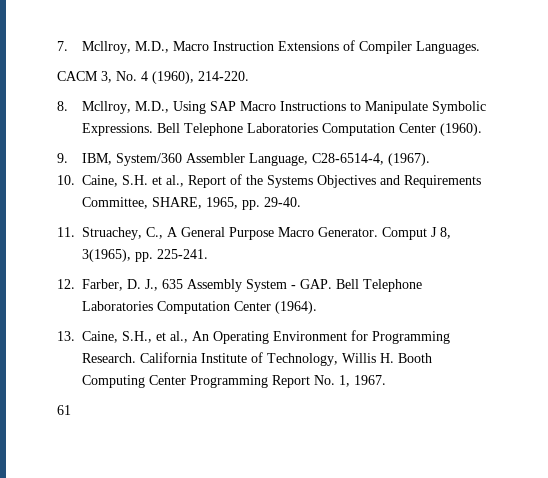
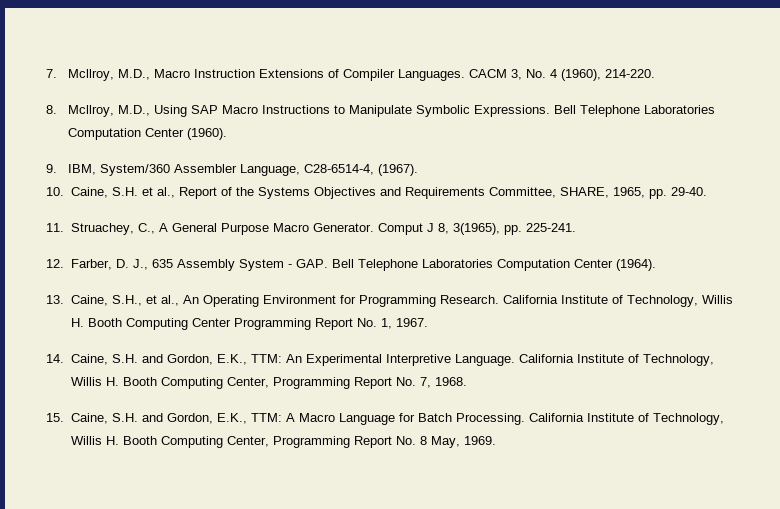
- 7. Mcllroy, M.D., Macro Instruction Extensions of Compiler Languages.
- CACM 3, No. 4 (1960), 214-220.
+ 7. Mcllroy, M.D., Macro Instruction Extensions of Compiler Languages. CACM 3, No. 4 (1960), 214-220.
- 61
+ 14. Caine, S.H. and Gordon, E.K., TTM: An Experimental Interpretive Language. California Institute of Technology, Willis H. Booth Computing Center, Programming Report No. 7, 1968.
+ 15. Caine, S.H. and Gordon, E.K., TTM: A Macro Language for Batch Processing. California Institute of Technology, Willis H. Booth Computing Center, Programming Report No. 8 May, 1969.

